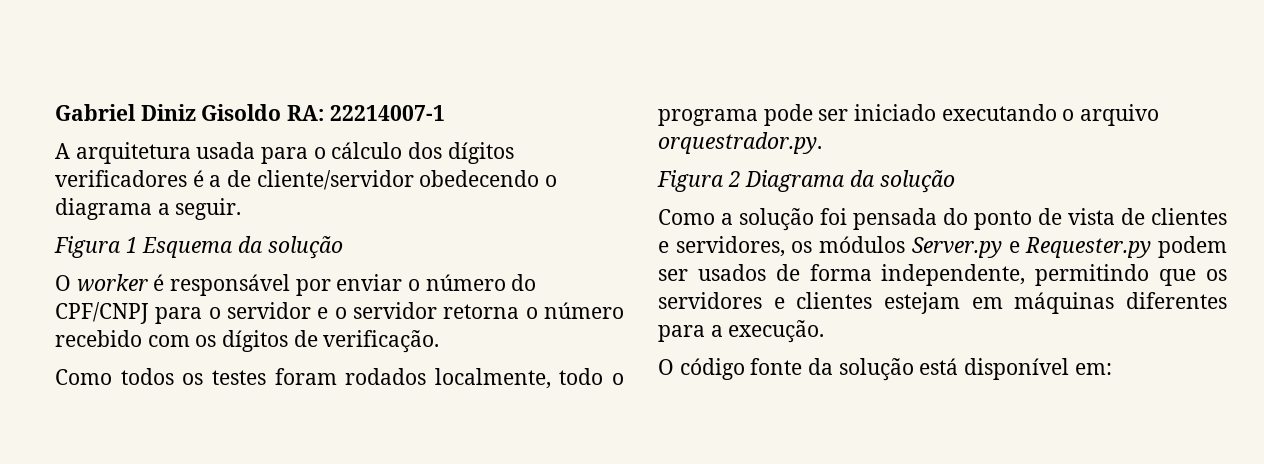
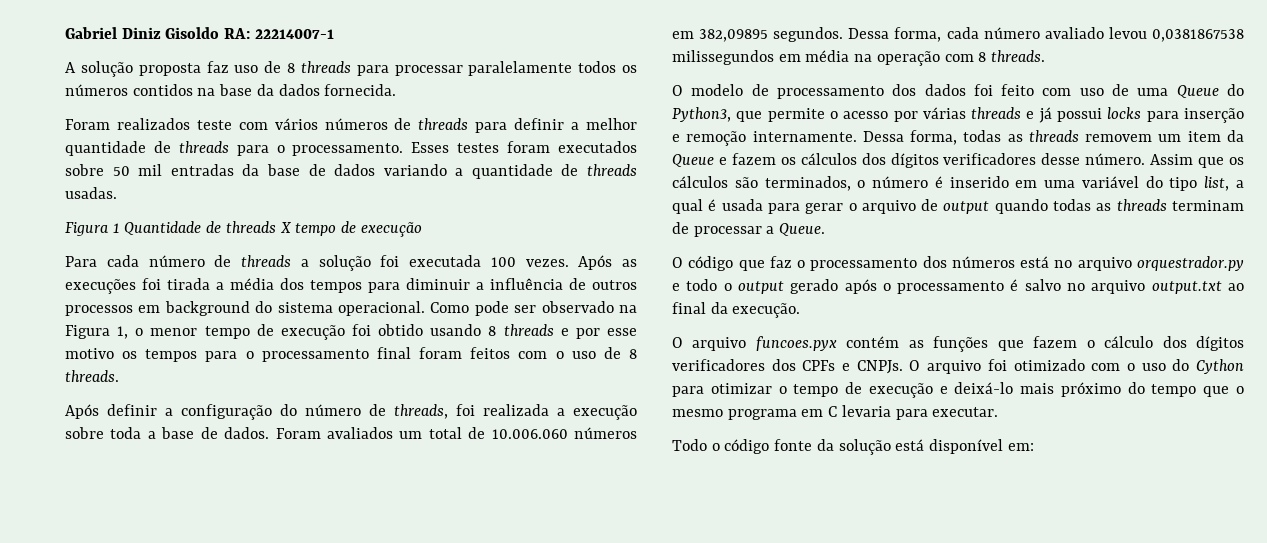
- A arquitetura usada para o cálculo dos dígitos verificadores é a de cliente/servidor obedecendo o diagrama a seguir.
- Figura 1 Esquema da solução
- O worker é responsável por enviar o número do CPF/CNPJ para o servidor e o servidor retorna o número recebido com os dígitos de verificação.
- Como todos os testes foram rodados localmente, todo o programa pode ser iniciado executando o arquivo orquestrador.py.
- Figura 2 Diagrama da solução
- Como a solução foi pensada do ponto de vista de clientes e servidores, os módulos Server.py e Requester.py podem ser usados de forma independente, permitindo que os servidores e clientes estejam em máquinas diferentes para a execução.
- O código fonte da solução está disponível em:
+ A solução proposta faz uso de 8 threads para processar paralelamente todos os números contidos na base da dados fornecida.
+ Foram realizados teste com vários números de threads para definir a melhor quantidade de threads para o processamento. Esses testes foram executados sobre 50 mil entradas da base de dados variando a quantidade de threads usadas.
+ Figura 1 Quantidade de threads X tempo de execução
+ Para cada número de threads a solução foi executada 100 vezes. Após as execuções foi tirada a média dos tempos para diminuir a influência de outros processos em background do sistema operacional. Como pode ser observado na Figura 1, o menor tempo de execução foi obtido usando 8 threads e por esse motivo os tempos para o processamento final foram feitos com o uso de 8 threads.
+ Após definir a configuração do número de threads, foi realizada a execução sobre toda a base de dados. Foram avaliados um total de 10.006.060 números em 382,09895 segundos. Dessa forma, cada número avaliado levou 0,0381867538 milissegundos em média na operação com 8 threads.
+ O modelo de processamento dos dados foi feito com uso de uma Queue do Python3, que permite o acesso por várias threads e já possui locks para inserção e remoção internamente. Dessa forma, todas as threads removem um item da Queue e fazem os cálculos dos dígitos verificadores desse número. Assim que os cálculos são terminados, o número é inserido em uma variável do tipo list, a qual é usada para gerar o arquivo de output quando todas as threads terminam de processar a Queue.
+ O código que faz o processamento dos números está no arquivo orquestrador.py e todo o output gerado após o processamento é salvo no arquivo output.txt ao final da execução.
+ O arquivo funcoes.pyx contém as funções que fazem o cálculo dos dígitos verificadores dos CPFs e CNPJs. O arquivo foi otimizado com o uso do Cython para otimizar o tempo de execução e deixá-lo mais próximo do tempo que o mesmo programa em C levaria para executar.
+ Todo o código fonte da solução está disponível em:

